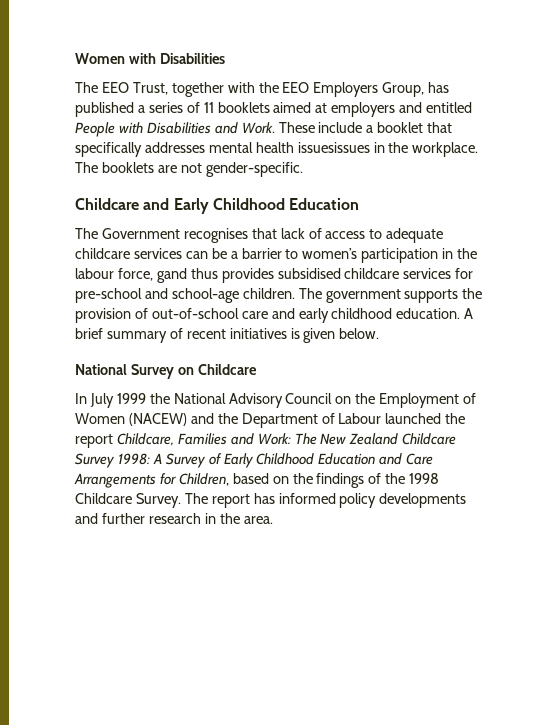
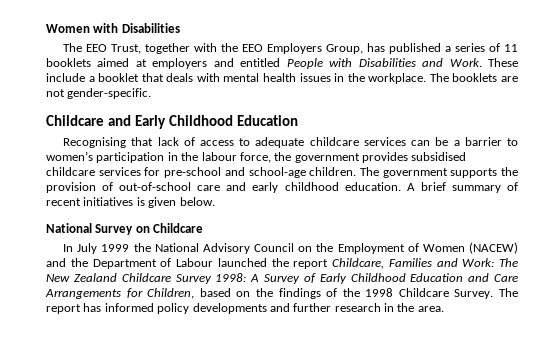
- These include a booklet that specifically addresses mental health issuesissues in the workplace.
+ These include a booklet that deals with mental health issues in the workplace.
- The Government recognises that lack of access to adequate childcare services can be a barrier to women’s participation in the labour force, gand thus provides subsidised childcare services for pre-school and school-age children.
+ Recognising that lack of access to adequate childcare services can be a barrier to women’s participation in the labour force, the government provides subsidised childcare services for pre-school and school-age children.

